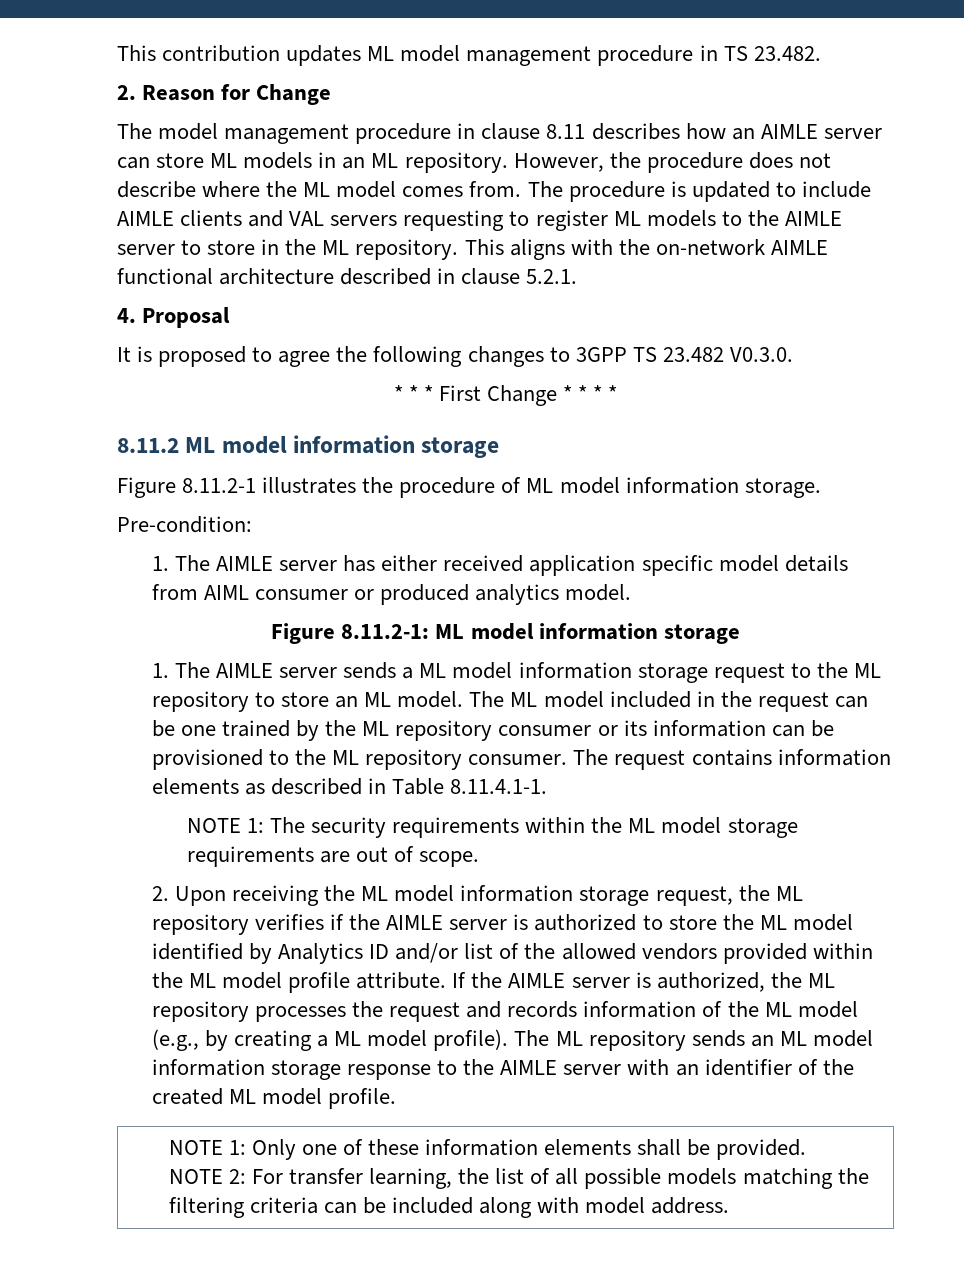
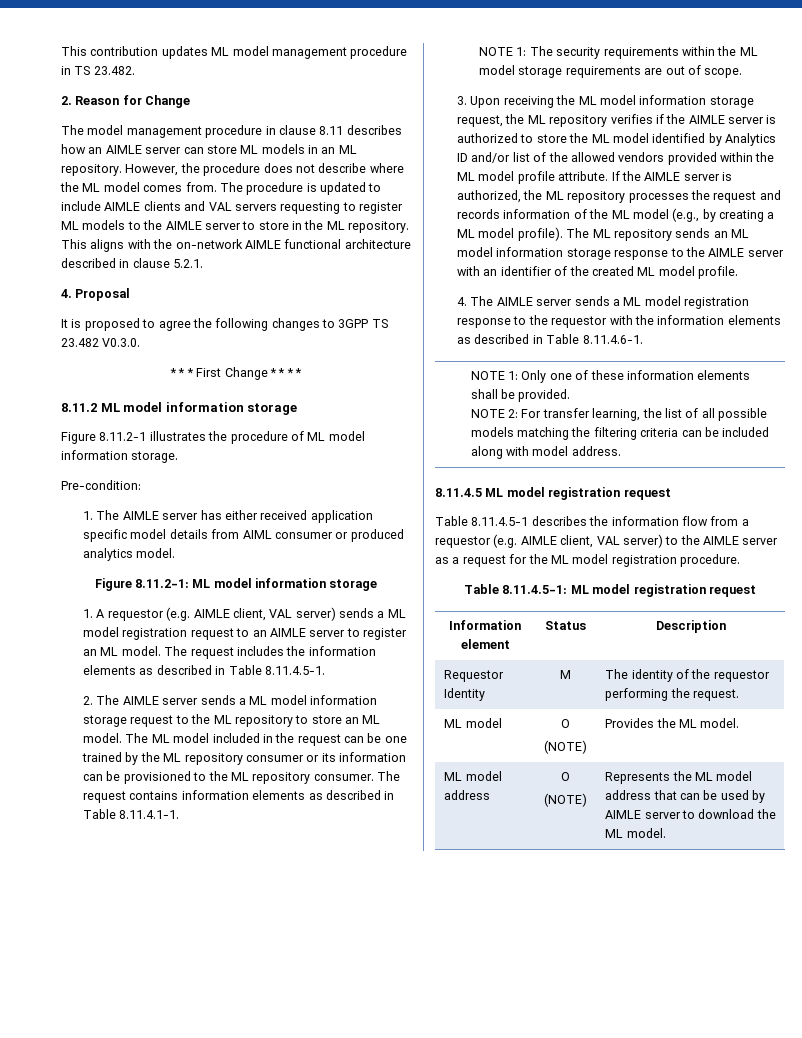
- 1. The AIMLE server sends a ML model information storage request to the ML repository to store an ML model.
+ 1. A requestor (e.g. AIMLE client, VAL server) sends a ML model registration request to an AIMLE server to register an ML model. The request includes the information elements as described in Table 8.11.4.5-1.
+ 2. The AIMLE server sends a ML model information storage request to the ML repository to store an ML model.
- 2. Upon receiving the ML model information storage request, the ML repository verifies if the AIMLE server is authorized to store the ML model identified by Analytics ID and/or list of the allowed vendors provided within the ML model profile attribute.
+ 3. Upon receiving the ML model information storage request, the ML repository verifies if the AIMLE server is authorized to store the ML model identified by Analytics ID and/or list of the allowed vendors provided within the ML model profile attribute.
+ 4. The AIMLE server sends a ML model registration response to the requestor with the information elements as described in Table 8.11.4.6-1.
+ 8.11.4.5 ML model registration request
+ Table 8.11.4.5-1 describes the information flow from a requestor (e.g. AIMLE client, VAL server) to the AIMLE server as a request for the ML model registration procedure.
+ Table 8.11.4.5-1: ML model registration request
+ Information element | Status | Description
+ Requestor Identity | M | The identity of the requestor performing the request.
+ ML model | O
+ (NOTE) | Provides the ML model.
+ ML model address | O
+ (NOTE) | Represents the ML model address that can be used by AIMLE server to download the ML model.

